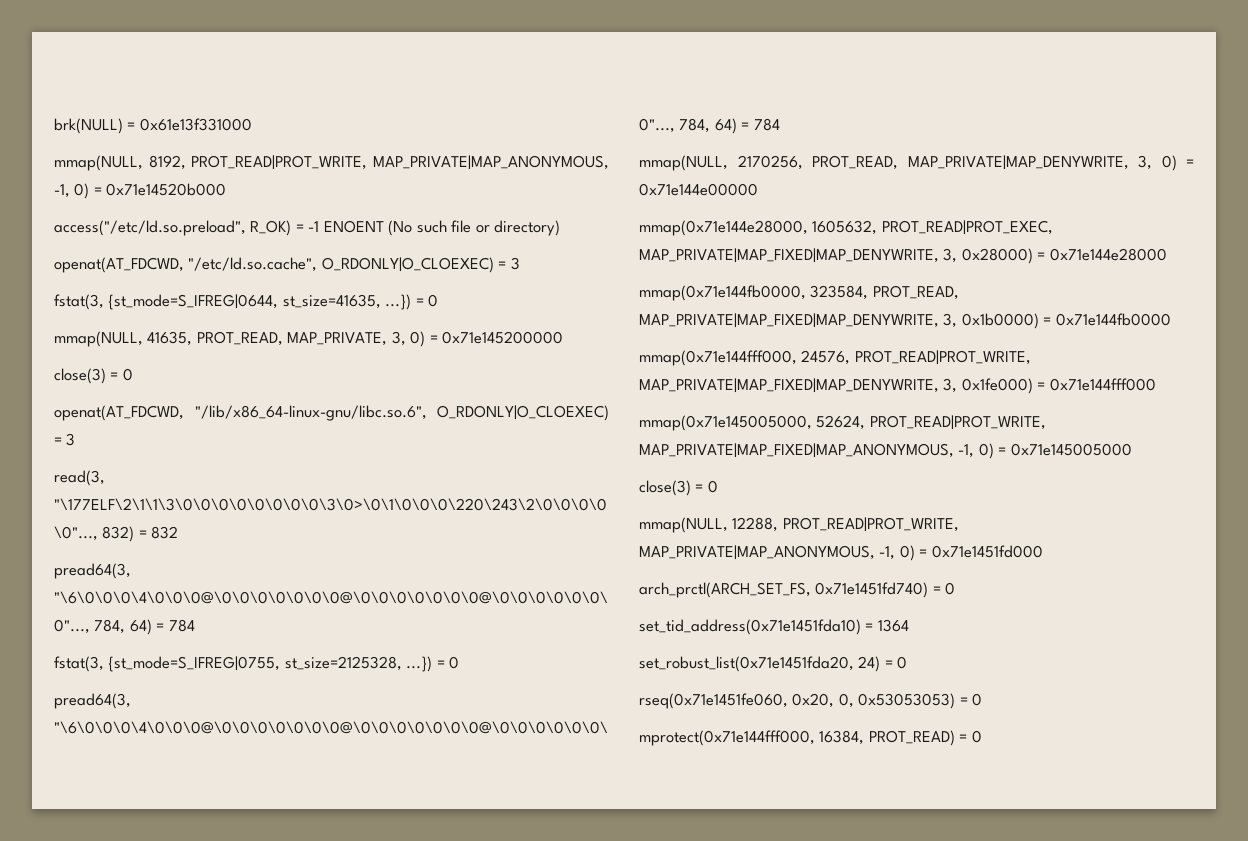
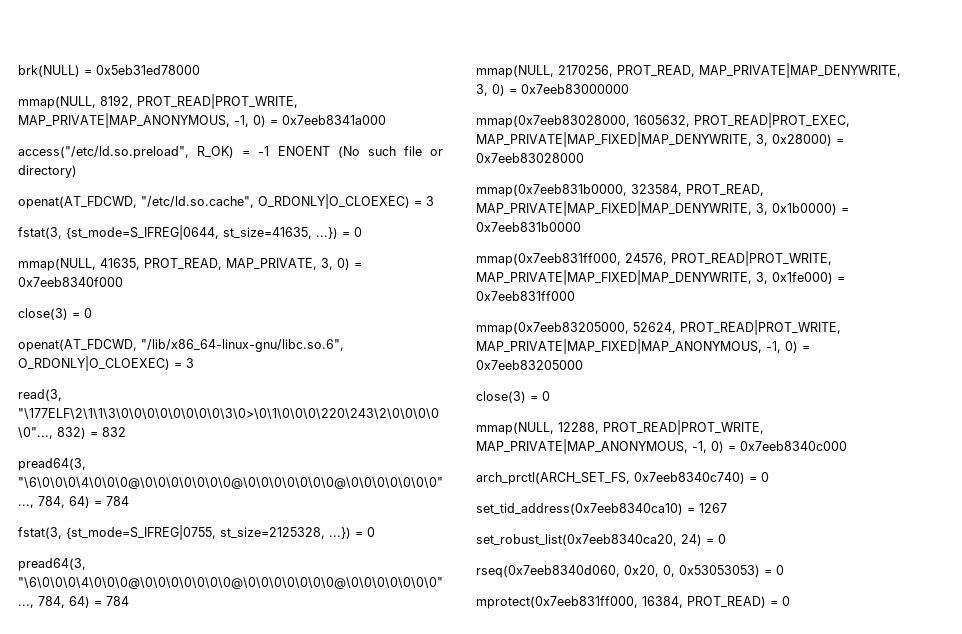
- brk(NULL) = 0x61e13f331000
+ brk(NULL) = 0x5eb31ed78000
- mmap(NULL, 8192, PROT_READ|PROT_WRITE, MAP_PRIVATE|MAP_ANONYMOUS, -1, 0) = 0x71e14520b000
+ mmap(NULL, 8192, PROT_READ|PROT_WRITE, MAP_PRIVATE|MAP_ANONYMOUS, -1, 0) = 0x7eeb8341a000
- mmap(NULL, 41635, PROT_READ, MAP_PRIVATE, 3, 0) = 0x71e145200000
+ mmap(NULL, 41635, PROT_READ, MAP_PRIVATE, 3, 0) = 0x7eeb8340f000
- mmap(NULL, 2170256, PROT_READ, MAP_PRIVATE|MAP_DENYWRITE, 3, 0) = 0x71e144e00000
- mmap(0x71e144e28000, 1605632, PROT_READ|PROT_EXEC, MAP_PRIVATE|MAP_FIXED|MAP_DENYWRITE, 3, 0x28000) = 0x71e144e28000
- mmap(0x71e144fb0000, 323584, PROT_READ, MAP_PRIVATE|MAP_FIXED|MAP_DENYWRITE, 3, 0x1b0000) = 0x71e144fb0000
- mmap(0x71e144fff000, 24576, PROT_READ|PROT_WRITE, MAP_PRIVATE|MAP_FIXED|MAP_DENYWRITE, 3, 0x1fe000) = 0x71e144fff000
- mmap(0x71e145005000, 52624, PROT_READ|PROT_WRITE, MAP_PRIVATE|MAP_FIXED|MAP_ANONYMOUS, -1, 0) = 0x71e145005000
+ mmap(NULL, 2170256, PROT_READ, MAP_PRIVATE|MAP_DENYWRITE, 3, 0) = 0x7eeb83000000
+ mmap(0x7eeb83028000, 1605632, PROT_READ|PROT_EXEC, MAP_PRIVATE|MAP_FIXED|MAP_DENYWRITE, 3, 0x28000) = 0x7eeb83028000
+ mmap(0x7eeb831b0000, 323584, PROT_READ, MAP_PRIVATE|MAP_FIXED|MAP_DENYWRITE, 3, 0x1b0000) = 0x7eeb831b0000
+ mmap(0x7eeb831ff000, 24576, PROT_READ|PROT_WRITE, MAP_PRIVATE|MAP_FIXED|MAP_DENYWRITE, 3, 0x1fe000) = 0x7eeb831ff000
+ mmap(0x7eeb83205000, 52624, PROT_READ|PROT_WRITE, MAP_PRIVATE|MAP_FIXED|MAP_ANONYMOUS, -1, 0) = 0x7eeb83205000
- mmap(NULL, 12288, PROT_READ|PROT_WRITE, MAP_PRIVATE|MAP_ANONYMOUS, -1, 0) = 0x71e1451fd000
+ mmap(NULL, 12288, PROT_READ|PROT_WRITE, MAP_PRIVATE|MAP_ANONYMOUS, -1, 0) = 0x7eeb8340c000
- arch_prctl(ARCH_SET_FS, 0x71e1451fd740) = 0
- set_tid_address(0x71e1451fda10) = 1364
- set_robust_list(0x71e1451fda20, 24) = 0
+ arch_prctl(ARCH_SET_FS, 0x7eeb8340c740) = 0
+ set_tid_address(0x7eeb8340ca10) = 1267
+ set_robust_list(0x7eeb8340ca20, 24) = 0
- rseq(0x71e1451fe060, 0x20, 0, 0x53053053) = 0
+ rseq(0x7eeb8340d060, 0x20, 0, 0x53053053) = 0
- mprotect(0x71e144fff000, 16384, PROT_READ) = 0
+ mprotect(0x7eeb831ff000, 16384, PROT_READ) = 0

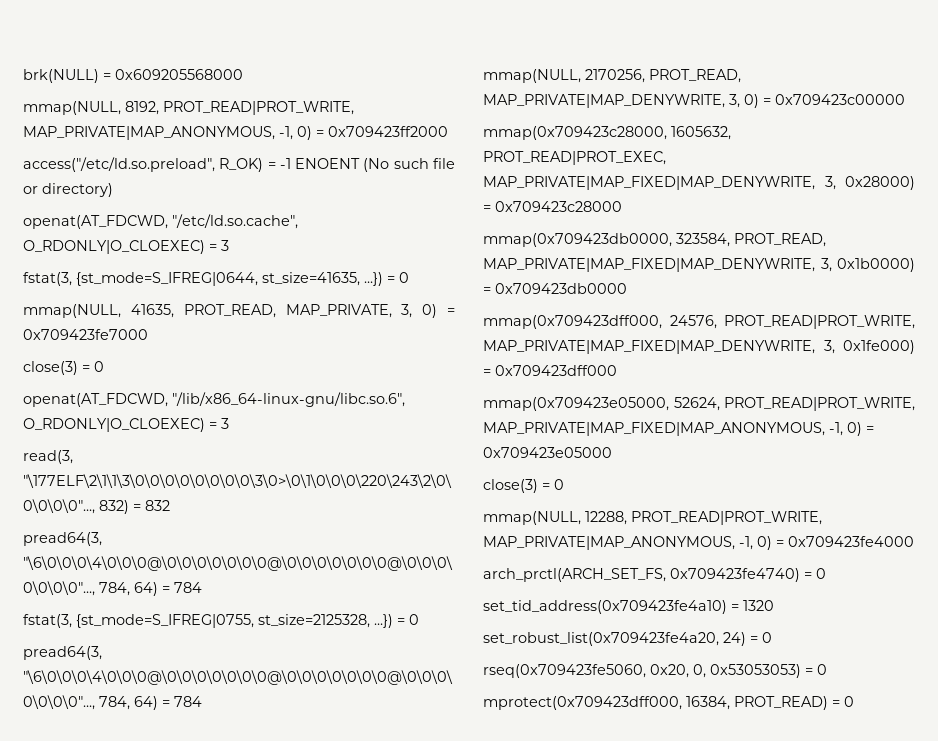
- brk(NULL) = 0x5eb31ed78000
+ brk(NULL) = 0x609205568000
- mmap(NULL, 8192, PROT_READ|PROT_WRITE, MAP_PRIVATE|MAP_ANONYMOUS, -1, 0) = 0x7eeb8341a000
+ mmap(NULL, 8192, PROT_READ|PROT_WRITE, MAP_PRIVATE|MAP_ANONYMOUS, -1, 0) = 0x709423ff2000
- mmap(NULL, 41635, PROT_READ, MAP_PRIVATE, 3, 0) = 0x7eeb8340f000
+ mmap(NULL, 41635, PROT_READ, MAP_PRIVATE, 3, 0) = 0x709423fe7000
- mmap(NULL, 2170256, PROT_READ, MAP_PRIVATE|MAP_DENYWRITE, 3, 0) = 0x7eeb83000000
- mmap(0x7eeb83028000, 1605632, PROT_READ|PROT_EXEC, MAP_PRIVATE|MAP_FIXED|MAP_DENYWRITE, 3, 0x28000) = 0x7eeb83028000
- mmap(0x7eeb831b0000, 323584, PROT_READ, MAP_PRIVATE|MAP_FIXED|MAP_DENYWRITE, 3, 0x1b0000) = 0x7eeb831b0000
- mmap(0x7eeb831ff000, 24576, PROT_READ|PROT_WRITE, MAP_PRIVATE|MAP_FIXED|MAP_DENYWRITE, 3, 0x1fe000) = 0x7eeb831ff000
- mmap(0x7eeb83205000, 52624, PROT_READ|PROT_WRITE, MAP_PRIVATE|MAP_FIXED|MAP_ANONYMOUS, -1, 0) = 0x7eeb83205000
+ mmap(NULL, 2170256, PROT_READ, MAP_PRIVATE|MAP_DENYWRITE, 3, 0) = 0x709423c00000
+ mmap(0x709423c28000, 1605632, PROT_READ|PROT_EXEC, MAP_PRIVATE|MAP_FIXED|MAP_DENYWRITE, 3, 0x28000) = 0x709423c28000
+ mmap(0x709423db0000, 323584, PROT_READ, MAP_PRIVATE|MAP_FIXED|MAP_DENYWRITE, 3, 0x1b0000) = 0x709423db0000
+ mmap(0x709423dff000, 24576, PROT_READ|PROT_WRITE, MAP_PRIVATE|MAP_FIXED|MAP_DENYWRITE, 3, 0x1fe000) = 0x709423dff000
+ mmap(0x709423e05000, 52624, PROT_READ|PROT_WRITE, MAP_PRIVATE|MAP_FIXED|MAP_ANONYMOUS, -1, 0) = 0x709423e05000
- mmap(NULL, 12288, PROT_READ|PROT_WRITE, MAP_PRIVATE|MAP_ANONYMOUS, -1, 0) = 0x7eeb8340c000
+ mmap(NULL, 12288, PROT_READ|PROT_WRITE, MAP_PRIVATE|MAP_ANONYMOUS, -1, 0) = 0x709423fe4000
- arch_prctl(ARCH_SET_FS, 0x7eeb8340c740) = 0
- set_tid_address(0x7eeb8340ca10) = 1267
- set_robust_list(0x7eeb8340ca20, 24) = 0
+ arch_prctl(ARCH_SET_FS, 0x709423fe4740) = 0
+ set_tid_address(0x709423fe4a10) = 1320
+ set_robust_list(0x709423fe4a20, 24) = 0
- rseq(0x7eeb8340d060, 0x20, 0, 0x53053053) = 0
+ rseq(0x709423fe5060, 0x20, 0, 0x53053053) = 0
- mprotect(0x7eeb831ff000, 16384, PROT_READ) = 0
+ mprotect(0x709423dff000, 16384, PROT_READ) = 0

